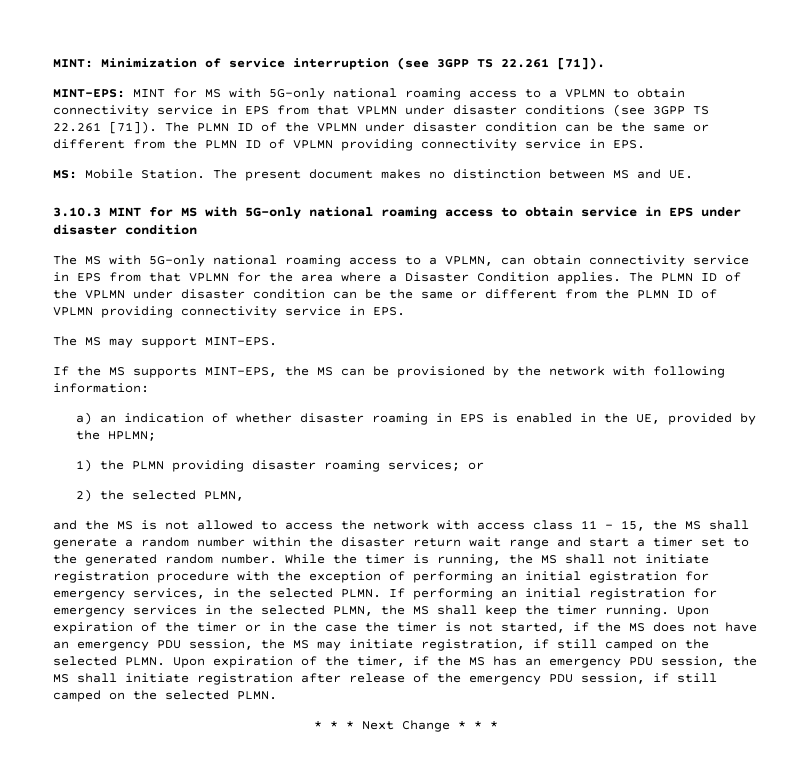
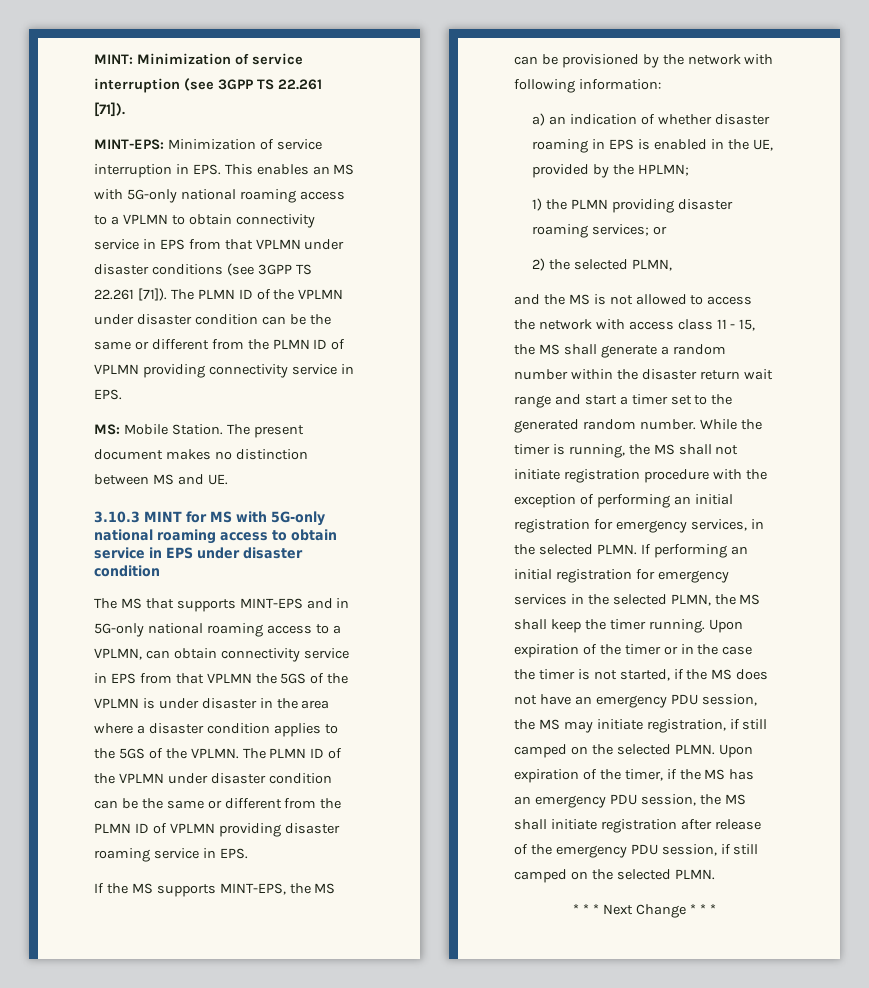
- MINT-EPS: MINT for MS with 5G-only national roaming access to a VPLMN to obtain connectivity service in EPS from that VPLMN under disaster conditions (see 3GPP TS 22.261 [71]).
+ MINT-EPS: Minimization of service interruption in EPS. This enables an MS with 5G-only national roaming access to a VPLMN to obtain connectivity service in EPS from that VPLMN under disaster conditions (see 3GPP TS 22.261 [71]).
- The MS with 5G-only national roaming access to a VPLMN, can obtain connectivity service in EPS from that VPLMN for the area where a Disaster Condition applies. The PLMN ID of the VPLMN under disaster condition can be the same or different from the PLMN ID of VPLMN providing connectivity service in EPS.
- The MS may support MINT-EPS.
+ The MS that supports MINT-EPS and in 5G-only national roaming access to a VPLMN, can obtain connectivity service in EPS from that VPLMN the 5GS of the VPLMN is under disaster in the area where a disaster condition applies to the 5GS of the VPLMN. The PLMN ID of the VPLMN under disaster condition can be the same or different from the PLMN ID of VPLMN providing disaster roaming service in EPS.
- While the timer is running, the MS shall not initiate registration procedure with the exception of performing an initial egistration for emergency services, in the selected PLMN.
+ While the timer is running, the MS shall not initiate registration procedure with the exception of performing an initial registration for emergency services, in the selected PLMN.

